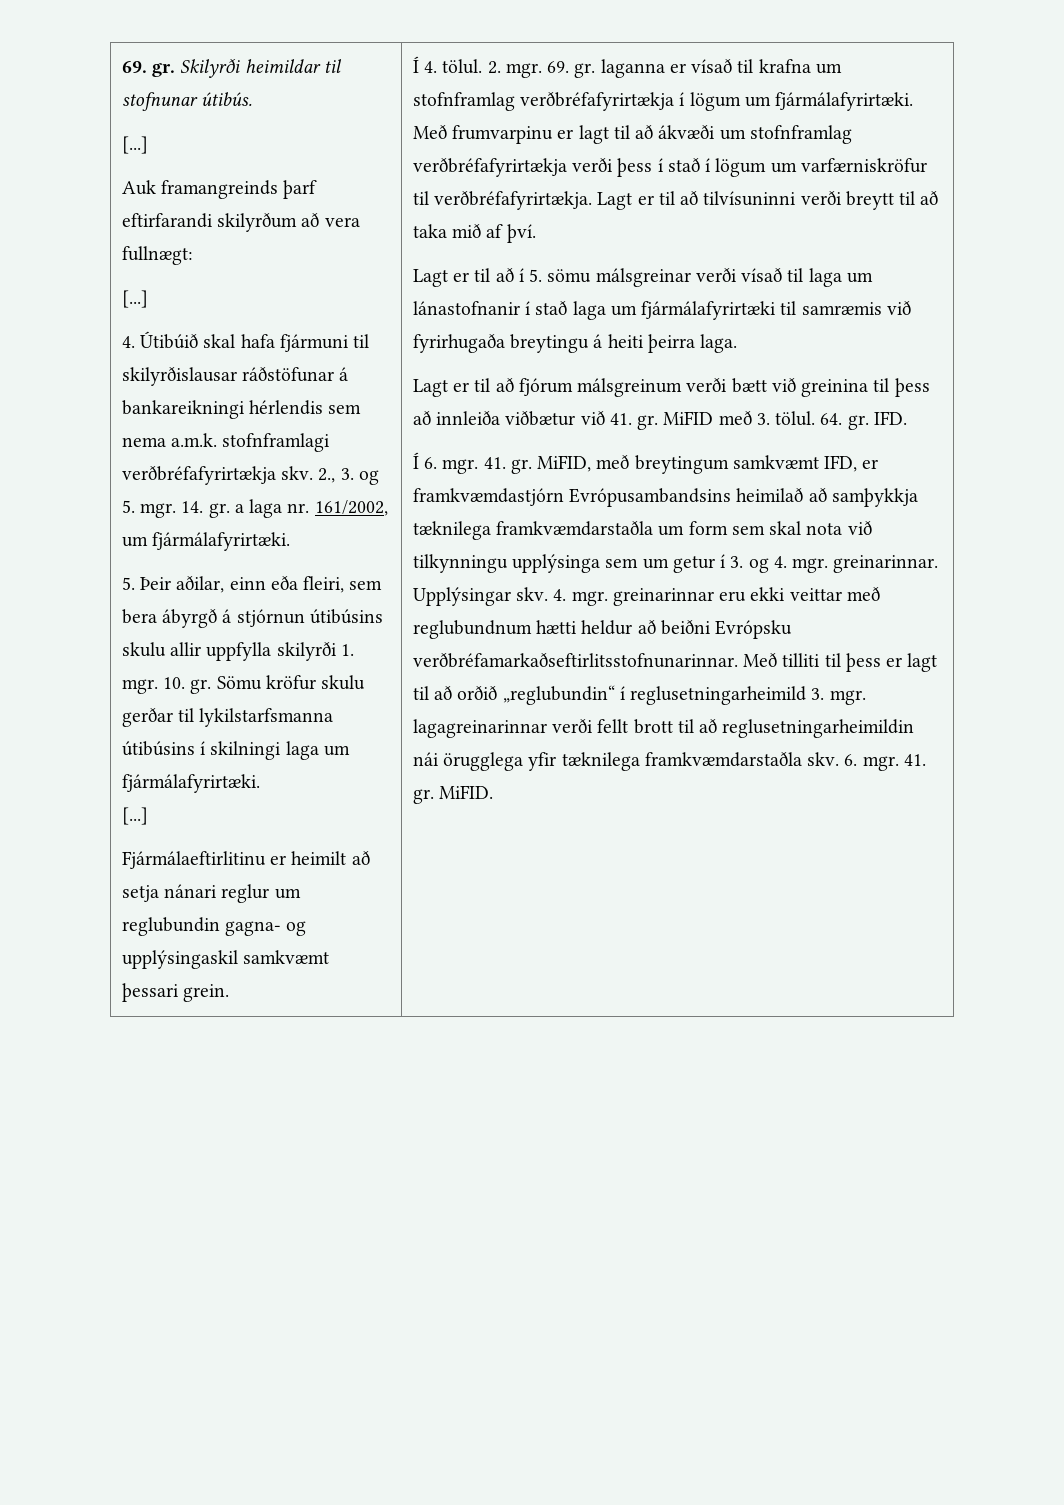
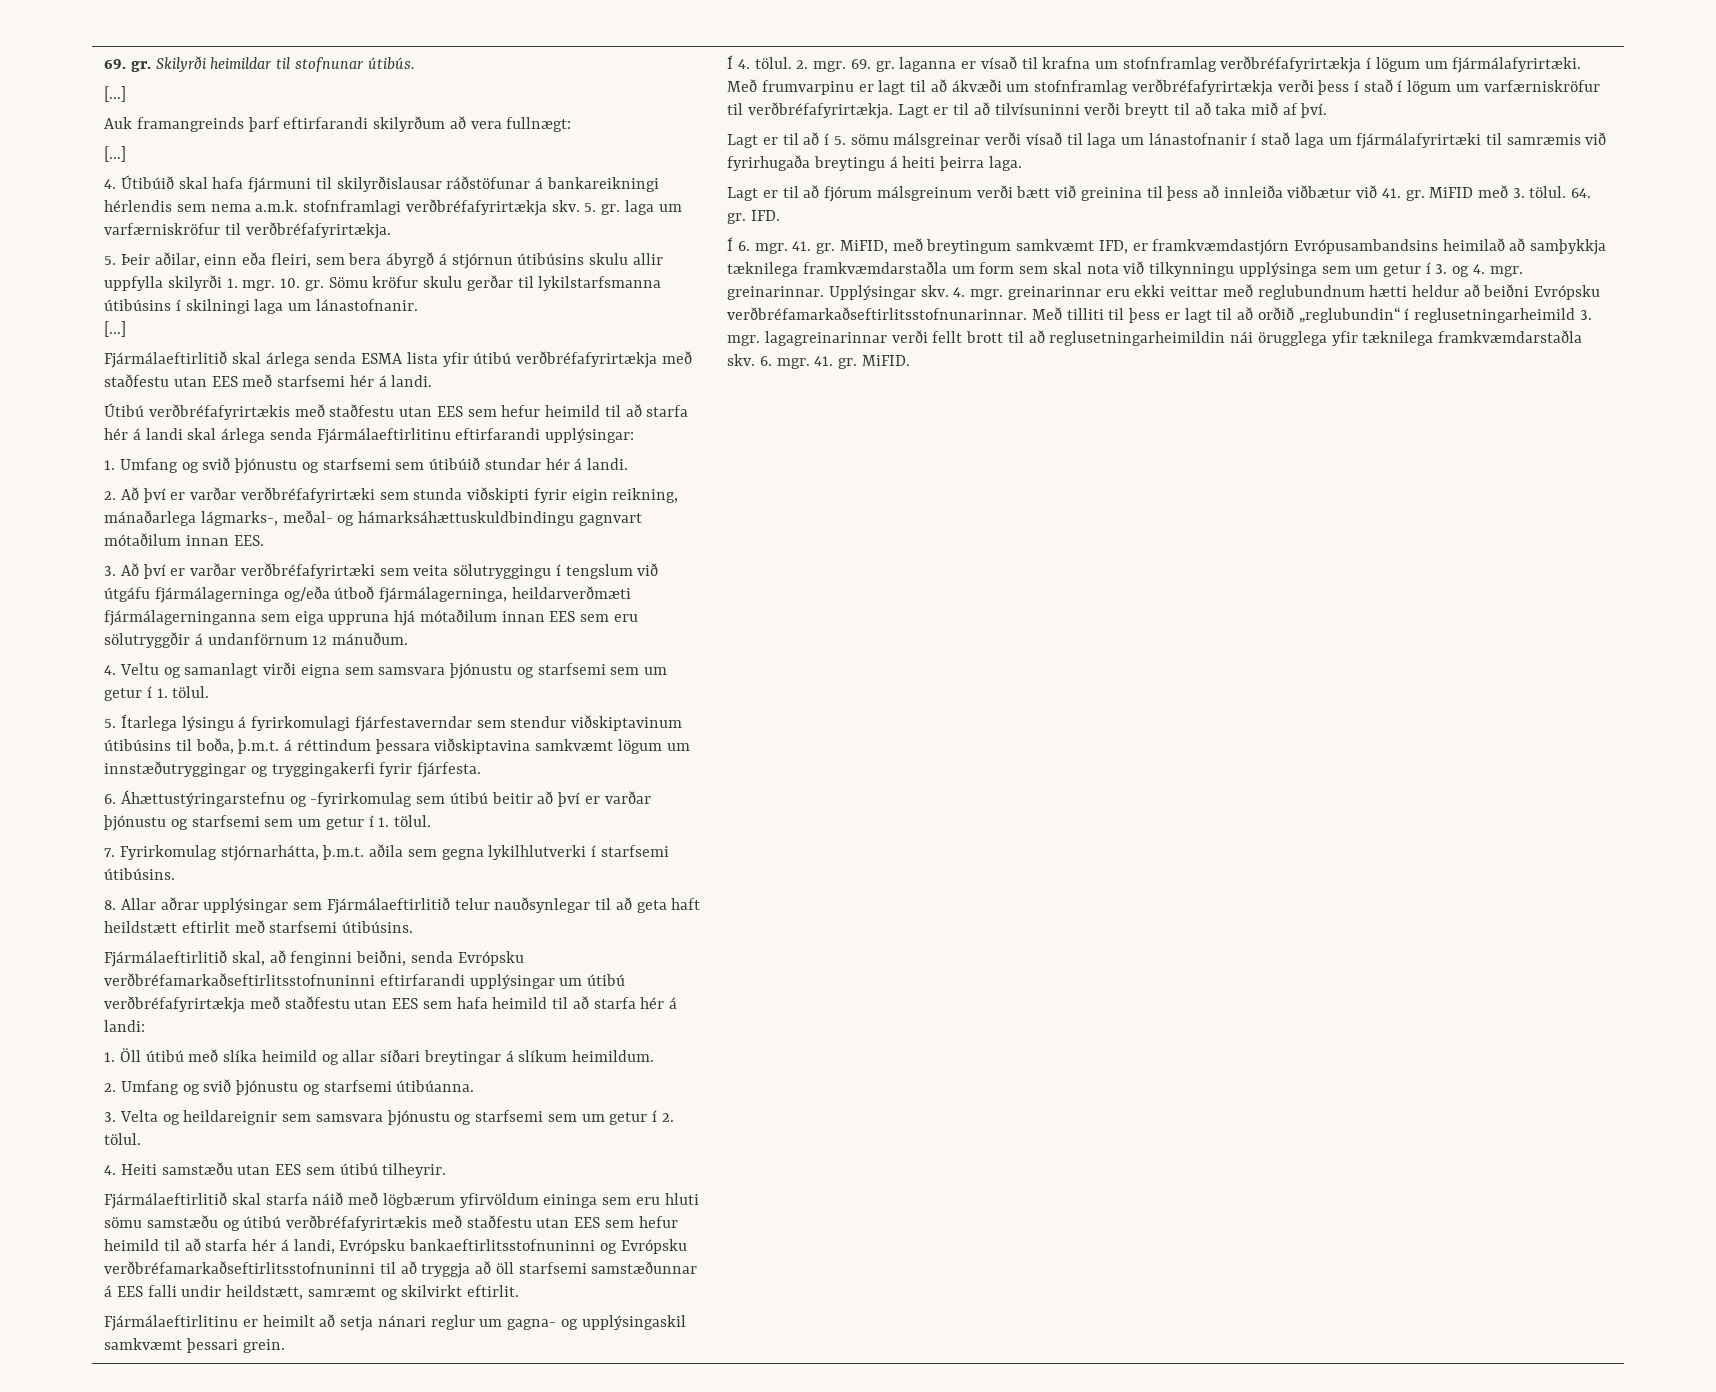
- 2., 3. og 5. mgr. 14. gr. a laga nr. 161/2002, um fjármálafyrirtæki.
+ 5. gr. laga um varfærniskröfur til verðbréfafyrirtækja.
- Sömu kröfur skulu gerðar til lykilstarfsmanna útibúsins í skilningi laga um fjármálafyrirtæki.
+ Sömu kröfur skulu gerðar til lykilstarfsmanna útibúsins í skilningi laga um lánastofnanir.
  [...]
+ Fjármálaeftirlitið skal árlega senda ESMA lista yfir útibú verðbréfafyrirtækja með staðfestu utan EES með starfsemi hér á landi.
+ Útibú verðbréfafyrirtækis með staðfestu utan EES sem hefur heimild til að starfa hér á landi skal árlega senda Fjármálaeftirlitinu eftirfarandi upplýsingar:
+ 1. Umfang og svið þjónustu og starfsemi sem útibúið stundar hér á landi.
+ 2. Að því er varðar verðbréfafyrirtæki sem stunda viðskipti fyrir eigin reikning, mánaðarlega lágmarks-, meðal- og hámarksáhættuskuldbindingu gagnvart mótaðilum innan EES.
+ 3. Að því er varðar verðbréfafyrirtæki sem veita sölutryggingu í tengslum við útgáfu fjármálagerninga og/eða útboð fjármálagerninga, heildarverðmæti fjármálagerninganna sem eiga uppruna hjá mótaðilum innan EES sem eru sölutryggðir á undanförnum 12 mánuðum.
+ 4. Veltu og samanlagt virði eigna sem samsvara þjónustu og starfsemi sem um getur í 1. tölul.
+ 5. Ítarlega lýsingu á fyrirkomulagi fjárfestaverndar sem stendur viðskiptavinum útibúsins til boða, þ.m.t. á réttindum þessara viðskiptavina samkvæmt lögum um innstæðutryggingar og tryggingakerfi fyrir fjárfesta.
+ 6. Áhættustýringarstefnu og -fyrirkomulag sem útibú beitir að því er varðar þjónustu og starfsemi sem um getur í 1. tölul.
+ 7. Fyrirkomulag stjórnarhátta, þ.m.t. aðila sem gegna lykilhlutverki í starfsemi útibúsins.
+ 8. Allar aðrar upplýsingar sem Fjármálaeftirlitið telur nauðsynlegar til að geta haft heildstætt eftirlit með starfsemi útibúsins.
+ Fjármálaeftirlitið skal, að fenginni beiðni, senda Evrópsku verðbréfamarkaðseftirlitsstofnuninni eftirfarandi upplýsingar um útibú verðbréfafyrirtækja með staðfestu utan EES sem hafa heimild til að starfa hér á landi:
+ 1. Öll útibú með slíka heimild og allar síðari breytingar á slíkum heimildum.
+ 2. Umfang og svið þjónustu og starfsemi útibúanna.
+ 3. Velta og heildareignir sem samsvara þjónustu og starfsemi sem um getur í 2. tölul.
+ 4. Heiti samstæðu utan EES sem útibú tilheyrir.
+ Fjármálaeftirlitið skal starfa náið með lögbærum yfirvöldum eininga sem eru hluti sömu samstæðu og útibú verðbréfafyrirtækis með staðfestu utan EES sem hefur heimild til að starfa hér á landi, Evrópsku bankaeftirlitsstofnuninni og Evrópsku verðbréfamarkaðseftirlitsstofnuninni til að tryggja að öll starfsemi samstæðunnar á EES falli undir heildstætt, samræmt og skilvirkt eftirlit.
- Fjármálaeftirlitinu er heimilt að setja nánari reglur um reglubundin gagna- og upplýsingaskil samkvæmt þessari grein.
+ Fjármálaeftirlitinu er heimilt að setja nánari reglur um gagna- og upplýsingaskil samkvæmt þessari grein.

